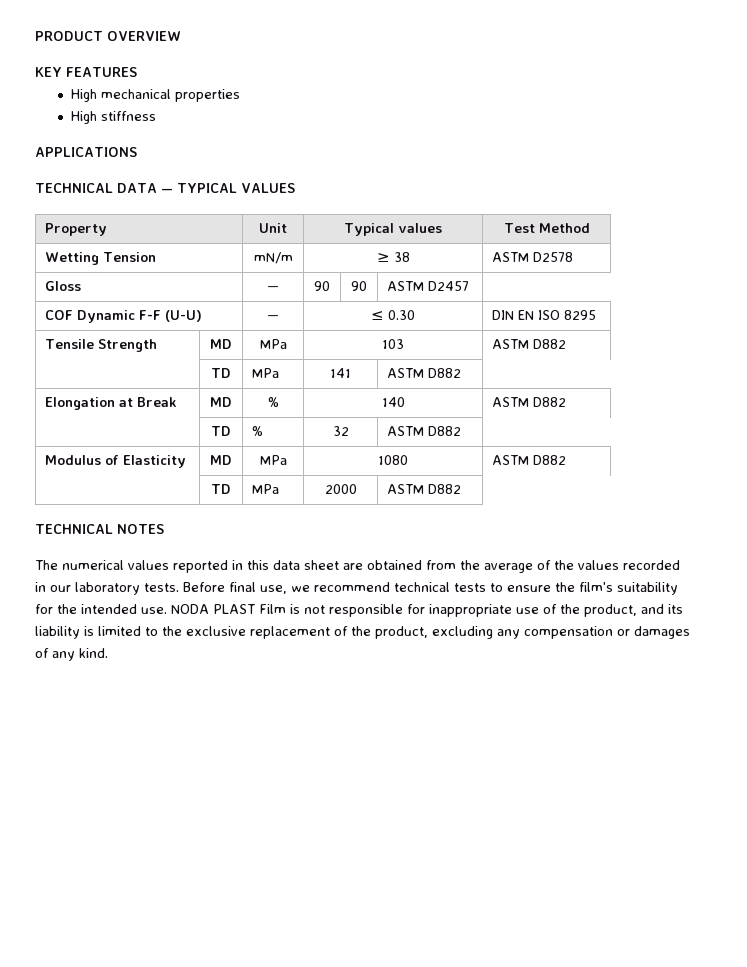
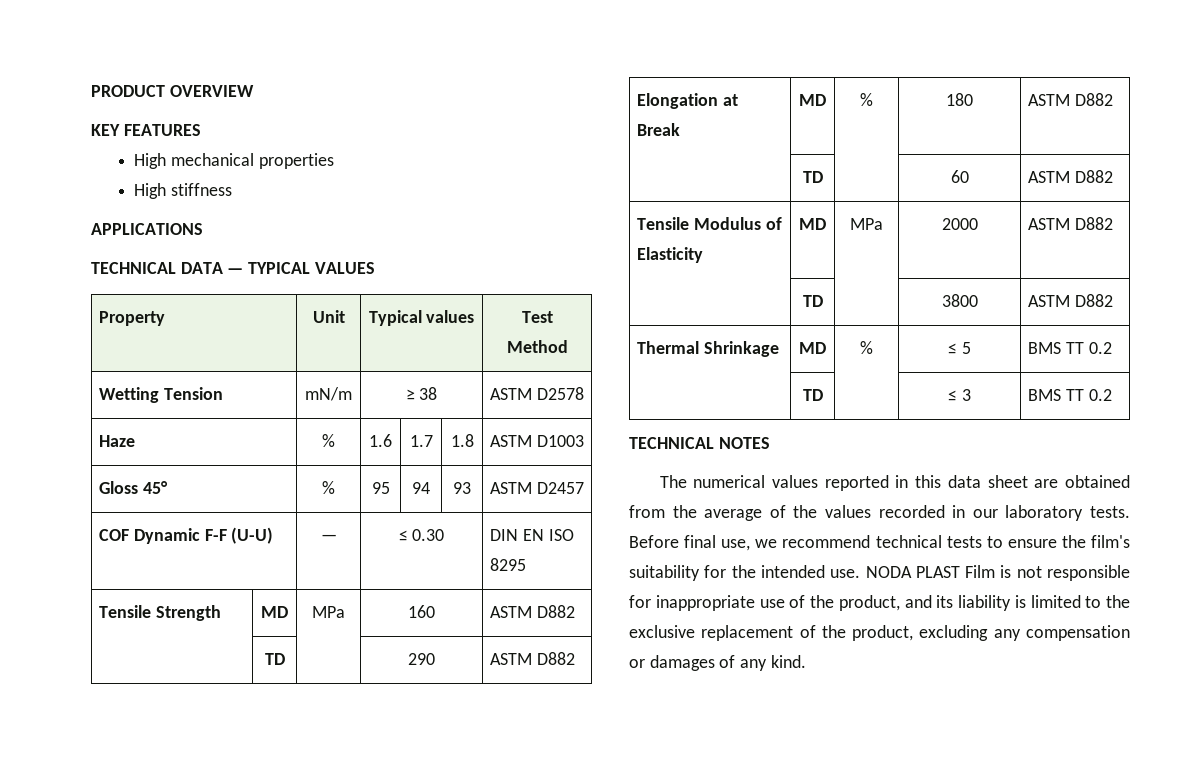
- Gloss | — | 90 | 90 | ASTM D2457
+ Haze | % | 1.6 | 1.7 | 1.8 | ASTM D1003
+ Gloss 45° | % | 95 | 94 | 93 | ASTM D2457
- Tensile Strength | MD | MPa | 103 | ASTM D882
- | TD | MPa | 141 | ASTM D882
+ Tensile Strength | MD | MPa | 160 | ASTM D882
+ | TD | | 290 | ASTM D882
- Elongation at Break | MD | % | 140 | ASTM D882
- | TD | % | 32 | ASTM D882
- Modulus of Elasticity | MD | MPa | 1080 | ASTM D882
- | TD | MPa | 2000 | ASTM D882
+ Elongation at Break | MD | % | 180 | ASTM D882
+ | TD | | 60 | ASTM D882
+ Tensile Modulus of Elasticity | MD | MPa | 2000 | ASTM D882
+ | TD | | 3800 | ASTM D882
+ Thermal Shrinkage | MD | % | ≤ 5 | BMS TT 0.2
+ | TD | | ≤ 3 | BMS TT 0.2

